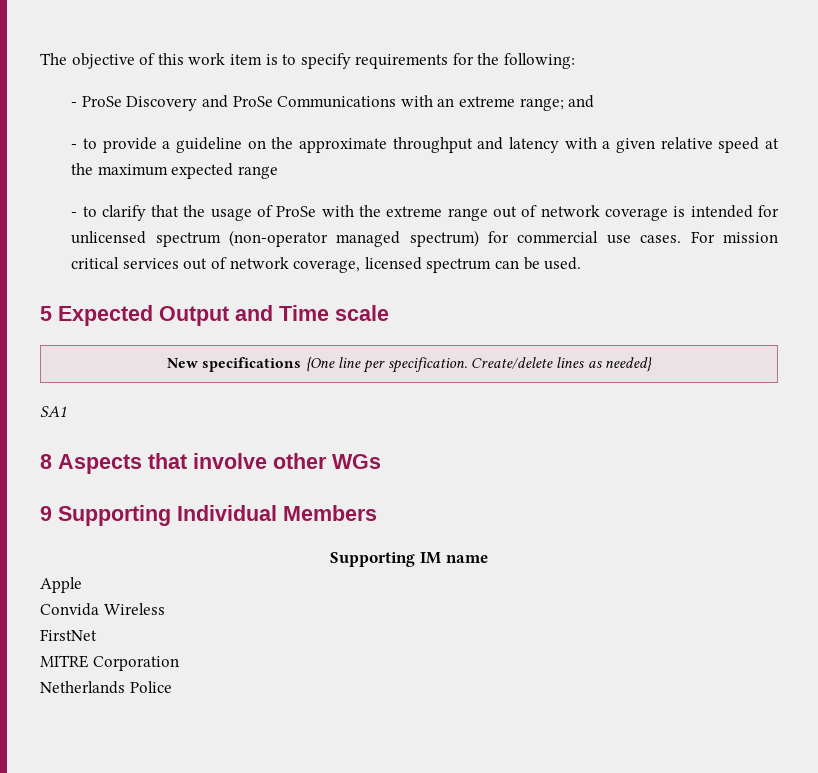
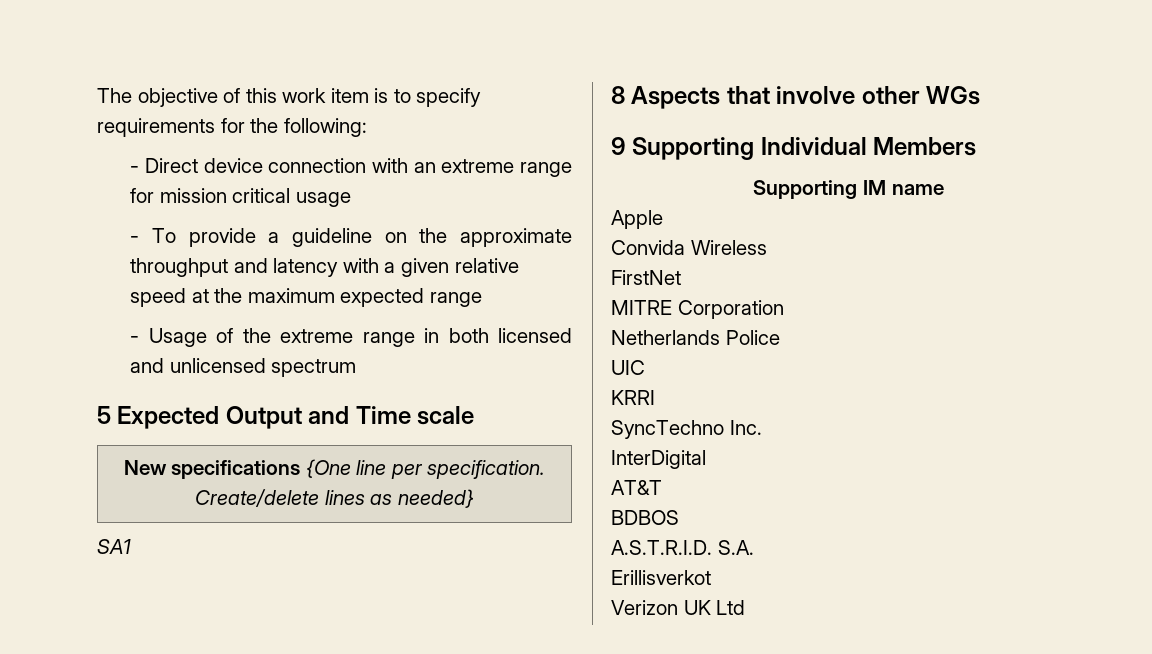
- - ProSe Discovery and ProSe Communications with an extreme range; and
- - to provide a guideline on the approximate throughput and latency with a given relative speed at the maximum expected range
+ - Direct device connection with an extreme range for mission critical usage
+ - To provide a guideline on the approximate throughput and latency with a given relative speed at the maximum expected range
- - to clarify that the usage of ProSe with the extreme range out of network coverage is intended for unlicensed spectrum (non-operator managed spectrum) for commercial use cases. For mission critical services out of network coverage, licensed spectrum can be used.
+ - Usage of the extreme range in both licensed and unlicensed spectrum
+ UIC
+ KRRI
+ SyncTechno Inc.
+ InterDigital
+ AT&T
+ BDBOS
+ A.S.T.R.I.D. S.A.
+ Erillisverkot
+ Verizon UK Ltd

